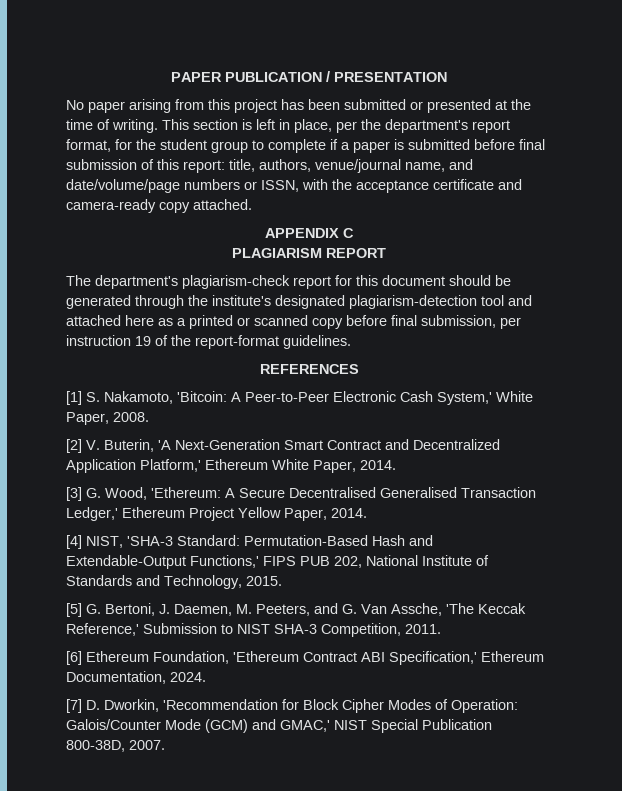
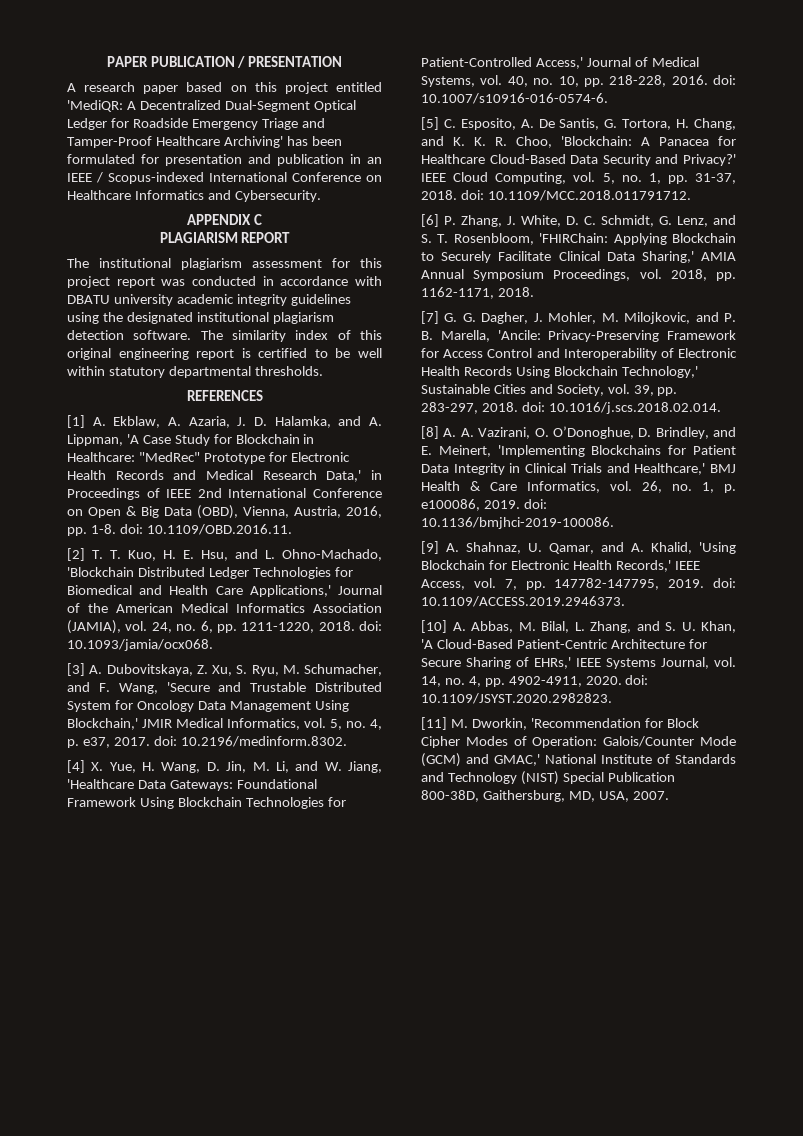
- No paper arising from this project has been submitted or presented at the time of writing. This section is left in place, per the department's report format, for the student group to complete if a paper is submitted before final submission of this report: title, authors, venue/journal name, and date/volume/page numbers or ISSN, with the acceptance certificate and camera-ready copy attached.
+ A research paper based on this project entitled 'MediQR: A Decentralized Dual-Segment Optical Ledger for Roadside Emergency Triage and Tamper-Proof Healthcare Archiving' has been formulated for presentation and publication in an IEEE / Scopus-indexed International Conference on Healthcare Informatics and Cybersecurity.
- The department's plagiarism-check report for this document should be generated through the institute's designated plagiarism-detection tool and attached here as a printed or scanned copy before final submission, per instruction 19 of the report-format guidelines.
+ The institutional plagiarism assessment for this project report was conducted in accordance with DBATU university academic integrity guidelines using the designated institutional plagiarism detection software. The similarity index of this original engineering report is certified to be well within statutory departmental thresholds.
  REFERENCES
- [1] S. Nakamoto, 'Bitcoin: A Peer-to-Peer Electronic Cash System,' White Paper, 2008.
- [2] V. Buterin, 'A Next-Generation Smart Contract and Decentralized Application Platform,' Ethereum White Paper, 2014.
- [3] G. Wood, 'Ethereum: A Secure Decentralised Generalised Transaction Ledger,' Ethereum Project Yellow Paper, 2014.
- [4] NIST, 'SHA-3 Standard: Permutation-Based Hash and Extendable-Output Functions,' FIPS PUB 202, National Institute of Standards and Technology, 2015.
- [5] G. Bertoni, J. Daemen, M. Peeters, and G. Van Assche, 'The Keccak Reference,' Submission to NIST SHA-3 Competition, 2011.
- [6] Ethereum Foundation, 'Ethereum Contract ABI Specification,' Ethereum Documentation, 2024.
- [7] D. Dworkin, 'Recommendation for Block Cipher Modes of Operation: Galois/Counter Mode (GCM) and GMAC,' NIST Special Publication 800-38D, 2007.
+ [1] A. Ekblaw, A. Azaria, J. D. Halamka, and A. Lippman, 'A Case Study for Blockchain in Healthcare: "MedRec" Prototype for Electronic Health Records and Medical Research Data,' in Proceedings of IEEE 2nd International Conference on Open & Big Data (OBD), Vienna, Austria, 2016, pp. 1-8. doi: 10.1109/OBD.2016.11.
+ [2] T. T. Kuo, H. E. Hsu, and L. Ohno-Machado, 'Blockchain Distributed Ledger Technologies for Biomedical and Health Care Applications,' Journal of the American Medical Informatics Association (JAMIA), vol. 24, no. 6, pp. 1211-1220, 2018. doi: 10.1093/jamia/ocx068.
+ [3] A. Dubovitskaya, Z. Xu, S. Ryu, M. Schumacher, and F. Wang, 'Secure and Trustable Distributed System for Oncology Data Management Using Blockchain,' JMIR Medical Informatics, vol. 5, no. 4, p. e37, 2017. doi: 10.2196/medinform.8302.
+ [4] X. Yue, H. Wang, D. Jin, M. Li, and W. Jiang, 'Healthcare Data Gateways: Foundational Framework Using Blockchain Technologies for Patient-Controlled Access,' Journal of Medical Systems, vol. 40, no. 10, pp. 218-228, 2016. doi: 10.1007/s10916-016-0574-6.
+ [5] C. Esposito, A. De Santis, G. Tortora, H. Chang, and K. K. R. Choo, 'Blockchain: A Panacea for Healthcare Cloud-Based Data Security and Privacy?' IEEE Cloud Computing, vol. 5, no. 1, pp. 31-37, 2018. doi: 10.1109/MCC.2018.011791712.
+ [6] P. Zhang, J. White, D. C. Schmidt, G. Lenz, and S. T. Rosenbloom, 'FHIRChain: Applying Blockchain to Securely Facilitate Clinical Data Sharing,' AMIA Annual Symposium Proceedings, vol. 2018, pp. 1162-1171, 2018.
+ [7] G. G. Dagher, J. Mohler, M. Milojkovic, and P. B. Marella, 'Ancile: Privacy-Preserving Framework for Access Control and Interoperability of Electronic Health Records Using Blockchain Technology,' Sustainable Cities and Society, vol. 39, pp. 283-297, 2018. doi: 10.1016/j.scs.2018.02.014.
+ [8] A. A. Vazirani, O. O’Donoghue, D. Brindley, and E. Meinert, 'Implementing Blockchains for Patient Data Integrity in Clinical Trials and Healthcare,' BMJ Health & Care Informatics, vol. 26, no. 1, p. e100086, 2019. doi: 10.1136/bmjhci-2019-100086.
+ [9] A. Shahnaz, U. Qamar, and A. Khalid, 'Using Blockchain for Electronic Health Records,' IEEE Access, vol. 7, pp. 147782-147795, 2019. doi: 10.1109/ACCESS.2019.2946373.
+ [10] A. Abbas, M. Bilal, L. Zhang, and S. U. Khan, 'A Cloud-Based Patient-Centric Architecture for Secure Sharing of EHRs,' IEEE Systems Journal, vol. 14, no. 4, pp. 4902-4911, 2020. doi: 10.1109/JSYST.2020.2982823.
+ [11] M. Dworkin, 'Recommendation for Block Cipher Modes of Operation: Galois/Counter Mode (GCM) and GMAC,' National Institute of Standards and Technology (NIST) Special Publication 800-38D, Gaithersburg, MD, USA, 2007.

